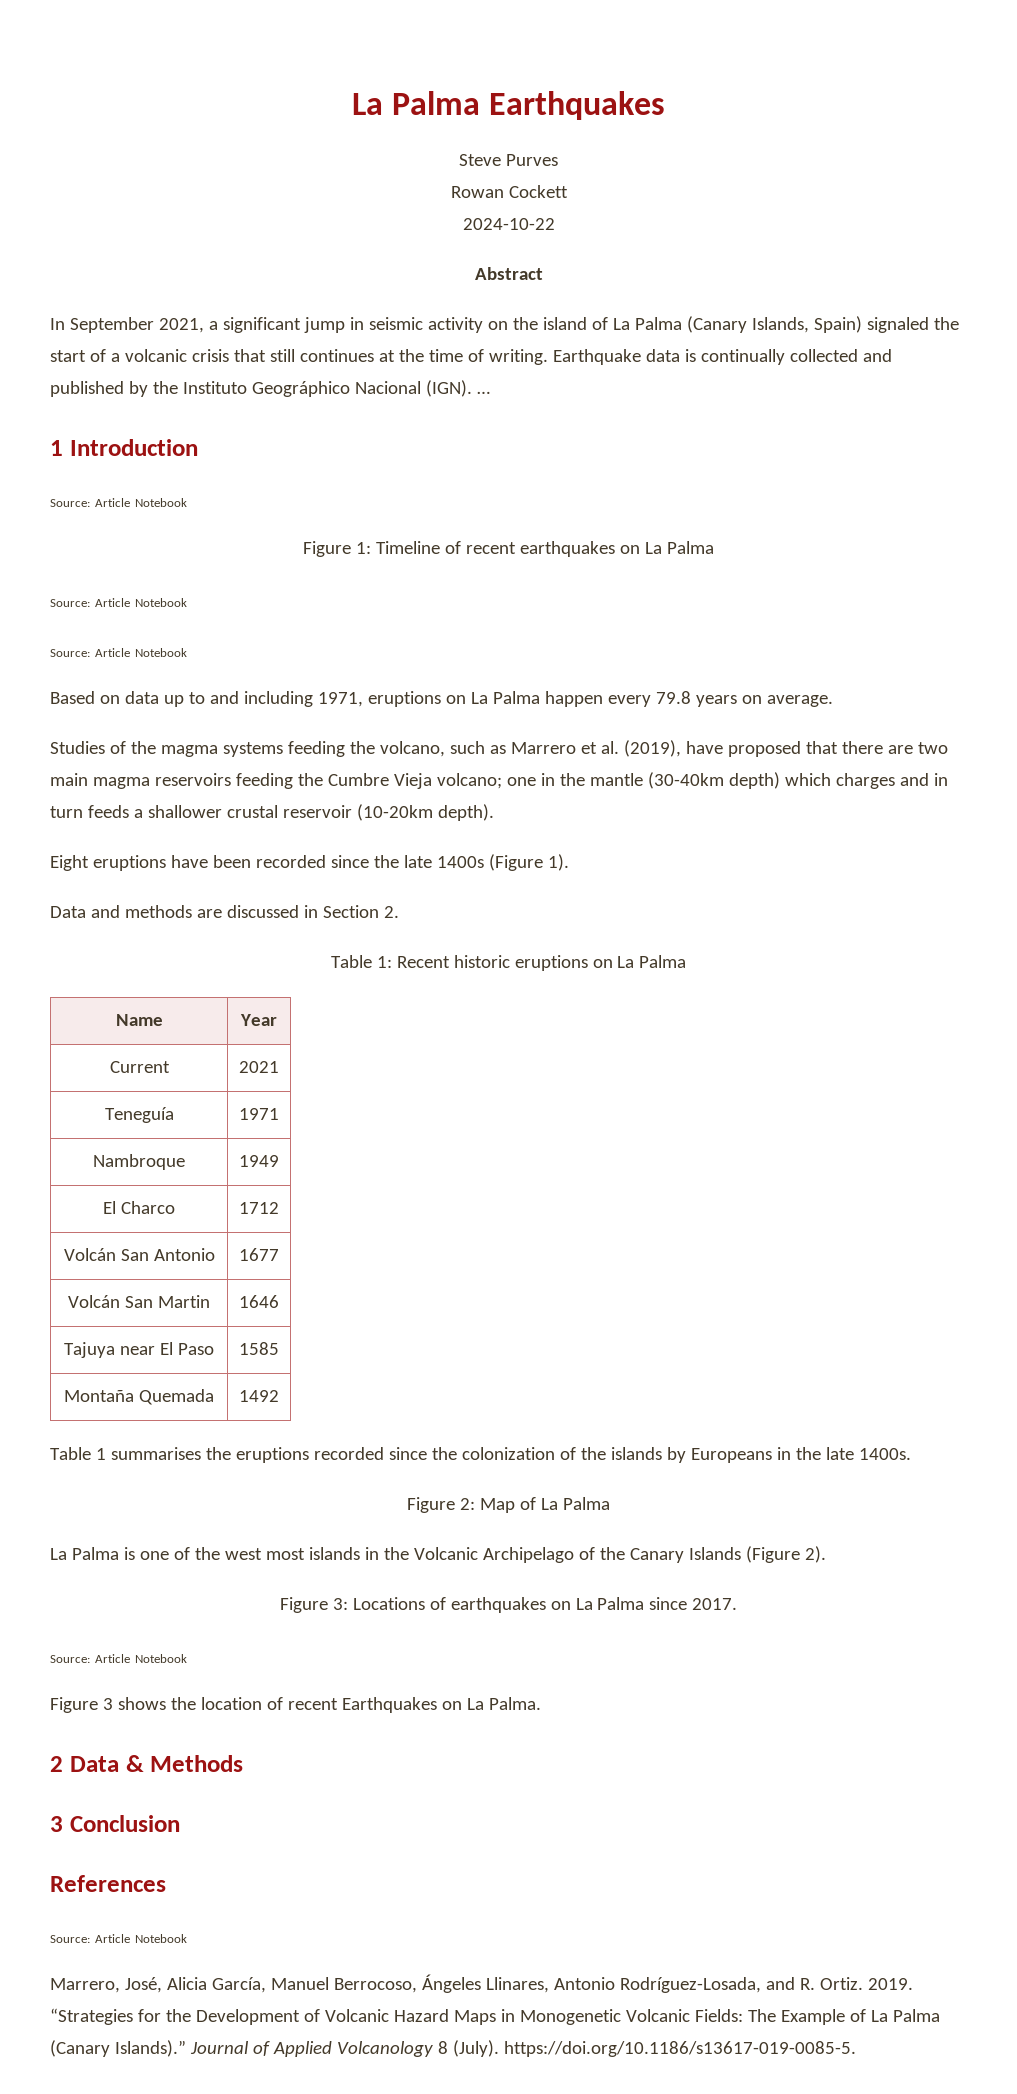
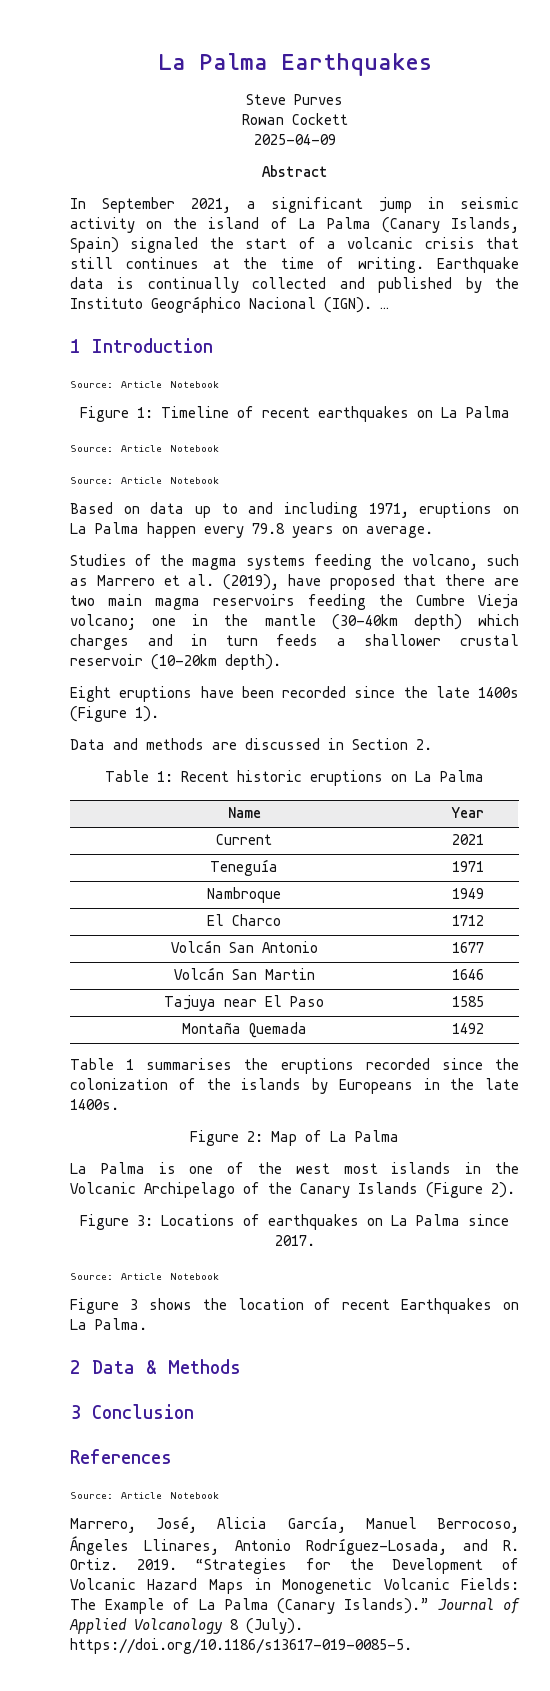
- 2024-10-22
+ 2025-04-09

